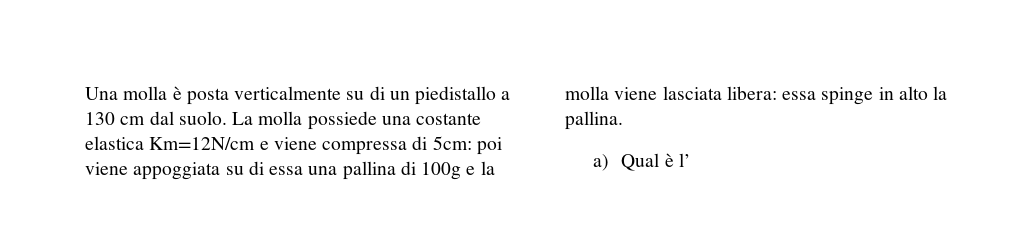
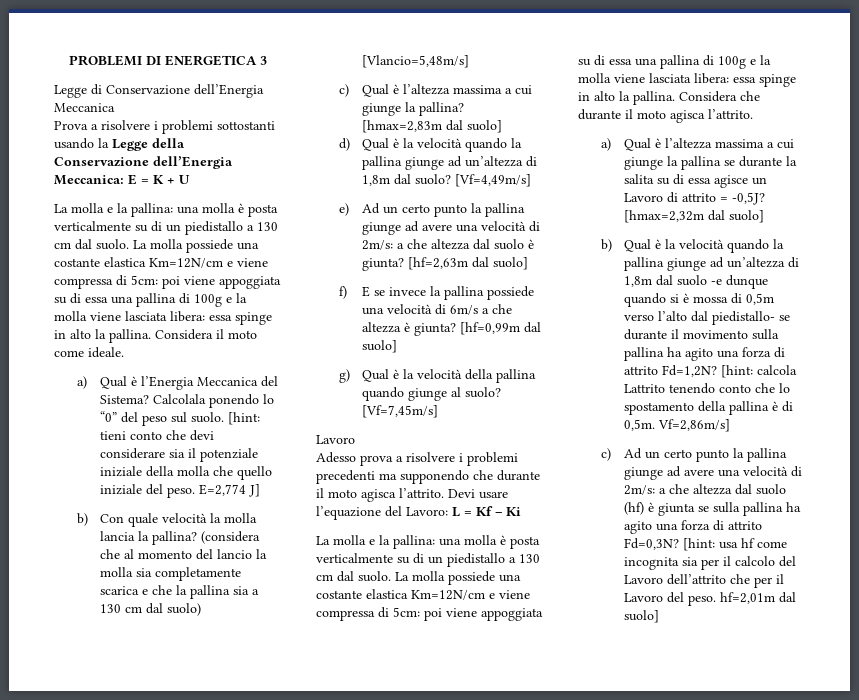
- Una molla è posta verticalmente su di un piedistallo a 130 cm dal suolo.
+ PROBLEMI DI ENERGETICA 3
+ Legge di Conservazione dell’Energia Meccanica
+ Prova a risolvere i problemi sottostanti usando la Legge della Conservazione dell’Energia Meccanica: E = K + U
+ La molla e la pallina: una molla è posta verticalmente su di un piedistallo a 130 cm dal suolo.
- La molla possiede una costante elastica Km=12N/cm e viene compressa di 5cm: poi viene appoggiata su di essa una pallina di 100g e la molla viene lasciata libera: essa spinge in alto la pallina.
- a) Qual è l’
+ La molla possiede una costante elastica Km=12N/cm e viene compressa di 5cm: poi viene appoggiata su di essa una pallina di 100g e la molla viene lasciata libera: essa spinge in alto la pallina. Considera il moto come ideale.
+ a) Qual è l’Energia Meccanica del Sistema? Calcolala ponendo lo “0” del peso sul suolo. [hint: tieni conto che devi considerare sia il potenziale iniziale della molla che quello iniziale del peso. E=2,774 J]
+ b) Con quale velocità la molla lancia la pallina? (considera che al momento del lancio la molla sia completamente scarica e che la pallina sia a 130 cm dal suolo) [Vlancio=5,48m/s]
+ c) Qual è l’altezza massima a cui giunge la pallina? [hmax=2,83m dal suolo]
+ d) Qual è la velocità quando la pallina giunge ad un’altezza di 1,8m dal suolo? [Vf=4,49m/s]
+ e) Ad un certo punto la pallina giunge ad avere una velocità di 2m/s: a che altezza dal suolo è giunta? [hf=2,63m dal suolo]
+ f) E se invece la pallina possiede una velocità di 6m/s a che altezza è giunta? [hf=0,99m dal suolo]
+ g) Qual è la velocità della pallina quando giunge al suolo? [Vf=7,45m/s]
+ Lavoro
+ Adesso prova a risolvere i problemi precedenti ma supponendo che durante il moto agisca l’attrito. Devi usare l’equazione del Lavoro: L = Kf – Ki
+ La molla e la pallina: una molla è posta verticalmente su di un piedistallo a 130 cm dal suolo. La molla possiede una costante elastica Km=12N/cm e viene compressa di 5cm: poi viene appoggiata su di essa una pallina di 100g e la molla viene lasciata libera: essa spinge in alto la pallina. Considera che durante il moto agisca l’attrito.
+ a) Qual è l’altezza massima a cui giunge la pallina se durante la salita su di essa agisce un Lavoro di attrito = -0,5J? [hmax=2,32m dal suolo]
+ b) Qual è la velocità quando la pallina giunge ad un’altezza di 1,8m dal suolo -e dunque quando si è mossa di 0,5m verso l’alto dal piedistallo- se durante il movimento sulla pallina ha agito una forza di attrito Fd=1,2N? [hint: calcola Lattrito tenendo conto che lo spostamento della pallina è di 0,5m. Vf=2,86m/s]
+ c) Ad un certo punto la pallina giunge ad avere una velocità di 2m/s: a che altezza dal suolo (hf) è giunta se sulla pallina ha agito una forza di attrito Fd=0,3N? [hint: usa hf come incognita sia per il calcolo del Lavoro dell’attrito che per il Lavoro del peso. hf=2,01m dal suolo]

